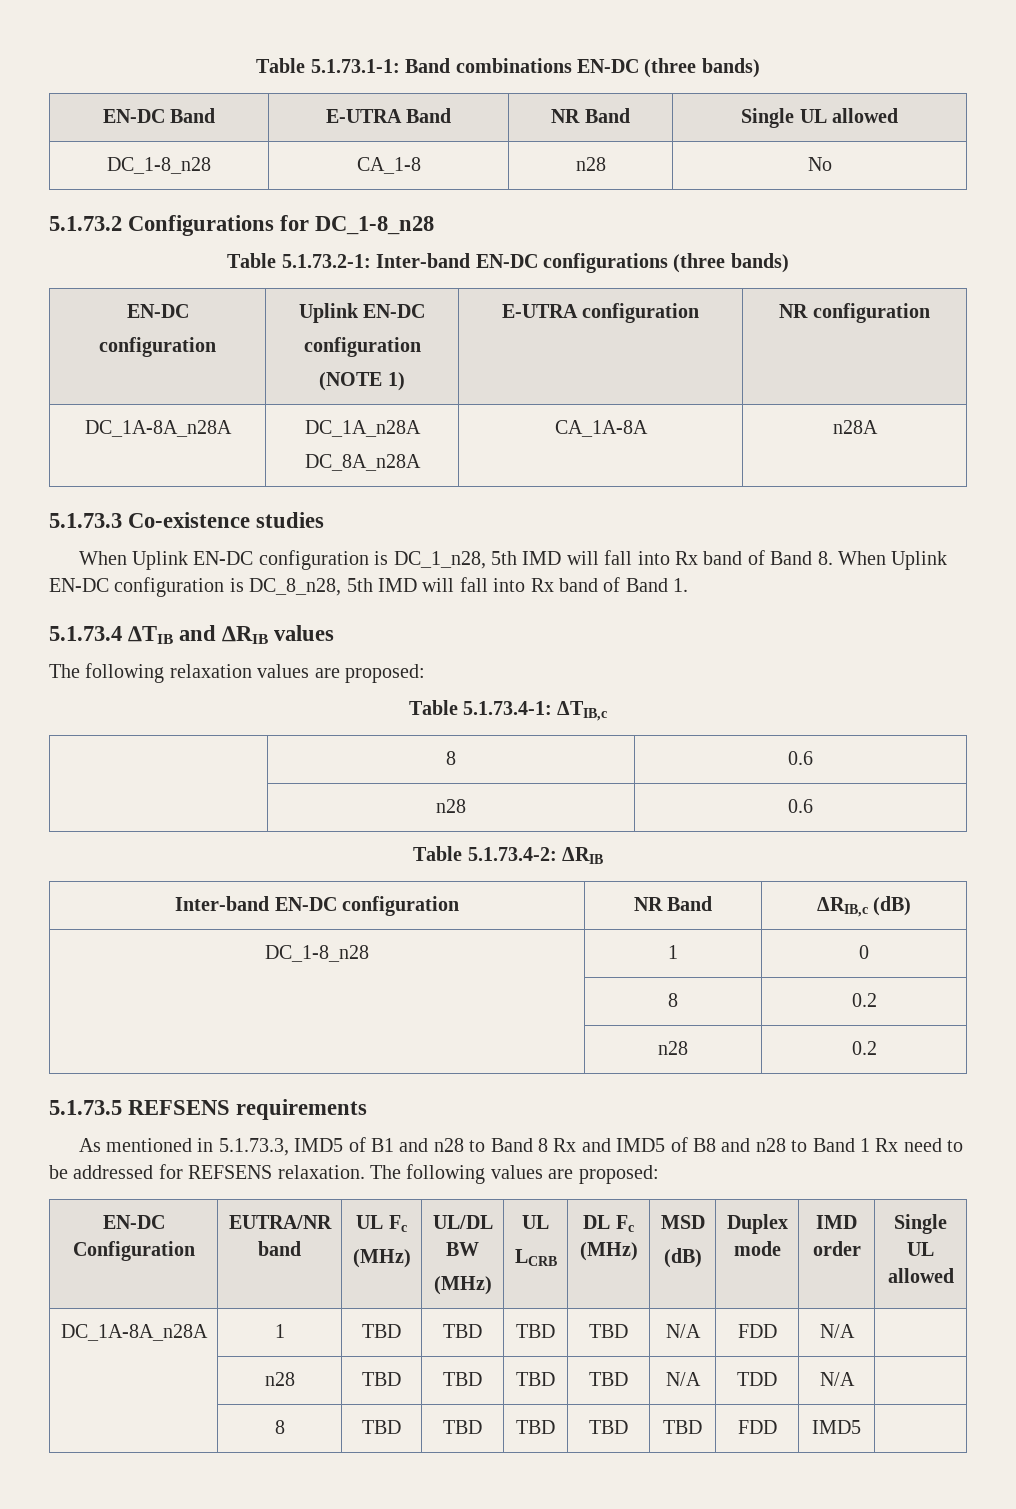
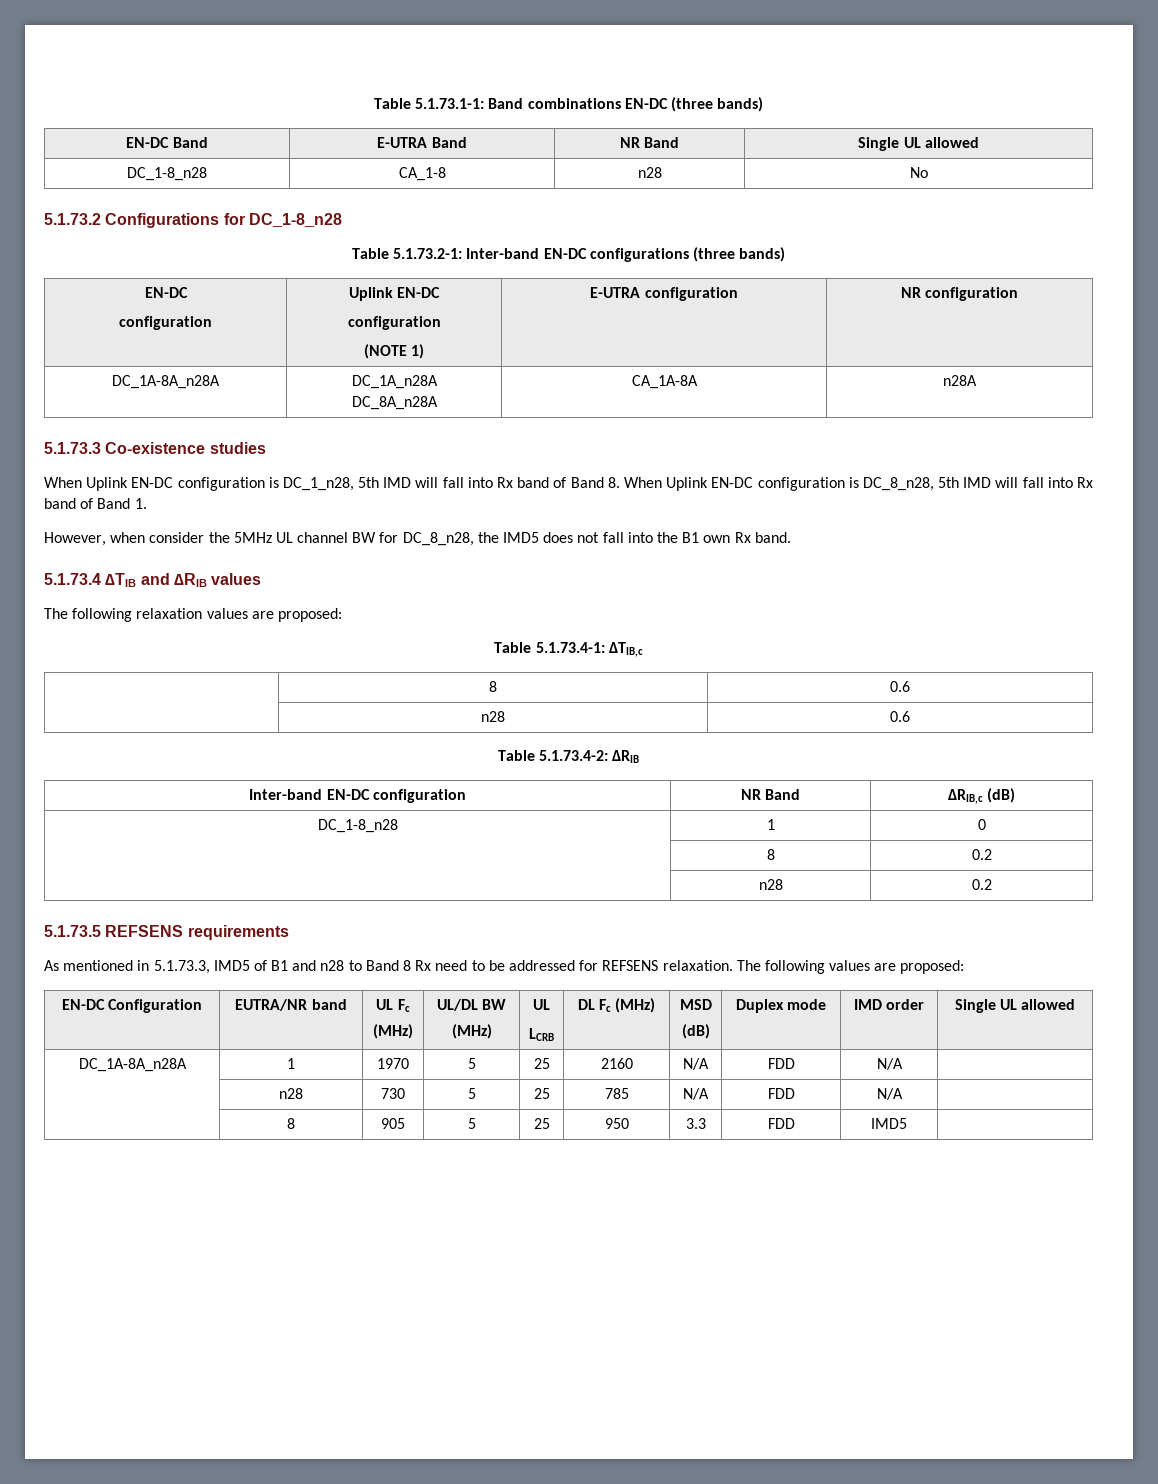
+ However, when consider the 5MHz UL channel BW for DC_8_n28, the IMD5 does not fall into the B1 own Rx band.
- As mentioned in 5.1.73.3, IMD5 of B1 and n28 to Band 8 Rx and IMD5 of B8 and n28 to Band 1 Rx need to be addressed for REFSENS relaxation.
+ As mentioned in 5.1.73.3, IMD5 of B1 and n28 to Band 8 Rx need to be addressed for REFSENS relaxation.
- DC_1A-8A_n28A | 1 | TBD | TBD | TBD | TBD | N/A | FDD | N/A |
+ DC_1A-8A_n28A | 1 | 1970 | 5 | 25 | 2160 | N/A | FDD | N/A |
- | n28 | TBD | TBD | TBD | TBD | N/A | TDD | N/A |
+ | n28 | 730 | 5 | 25 | 785 | N/A | FDD | N/A |
- | 8 | TBD | TBD | TBD | TBD | TBD | FDD | IMD5 |
+ | 8 | 905 | 5 | 25 | 950 | 3.3 | FDD | IMD5 |

